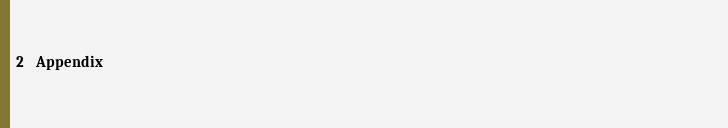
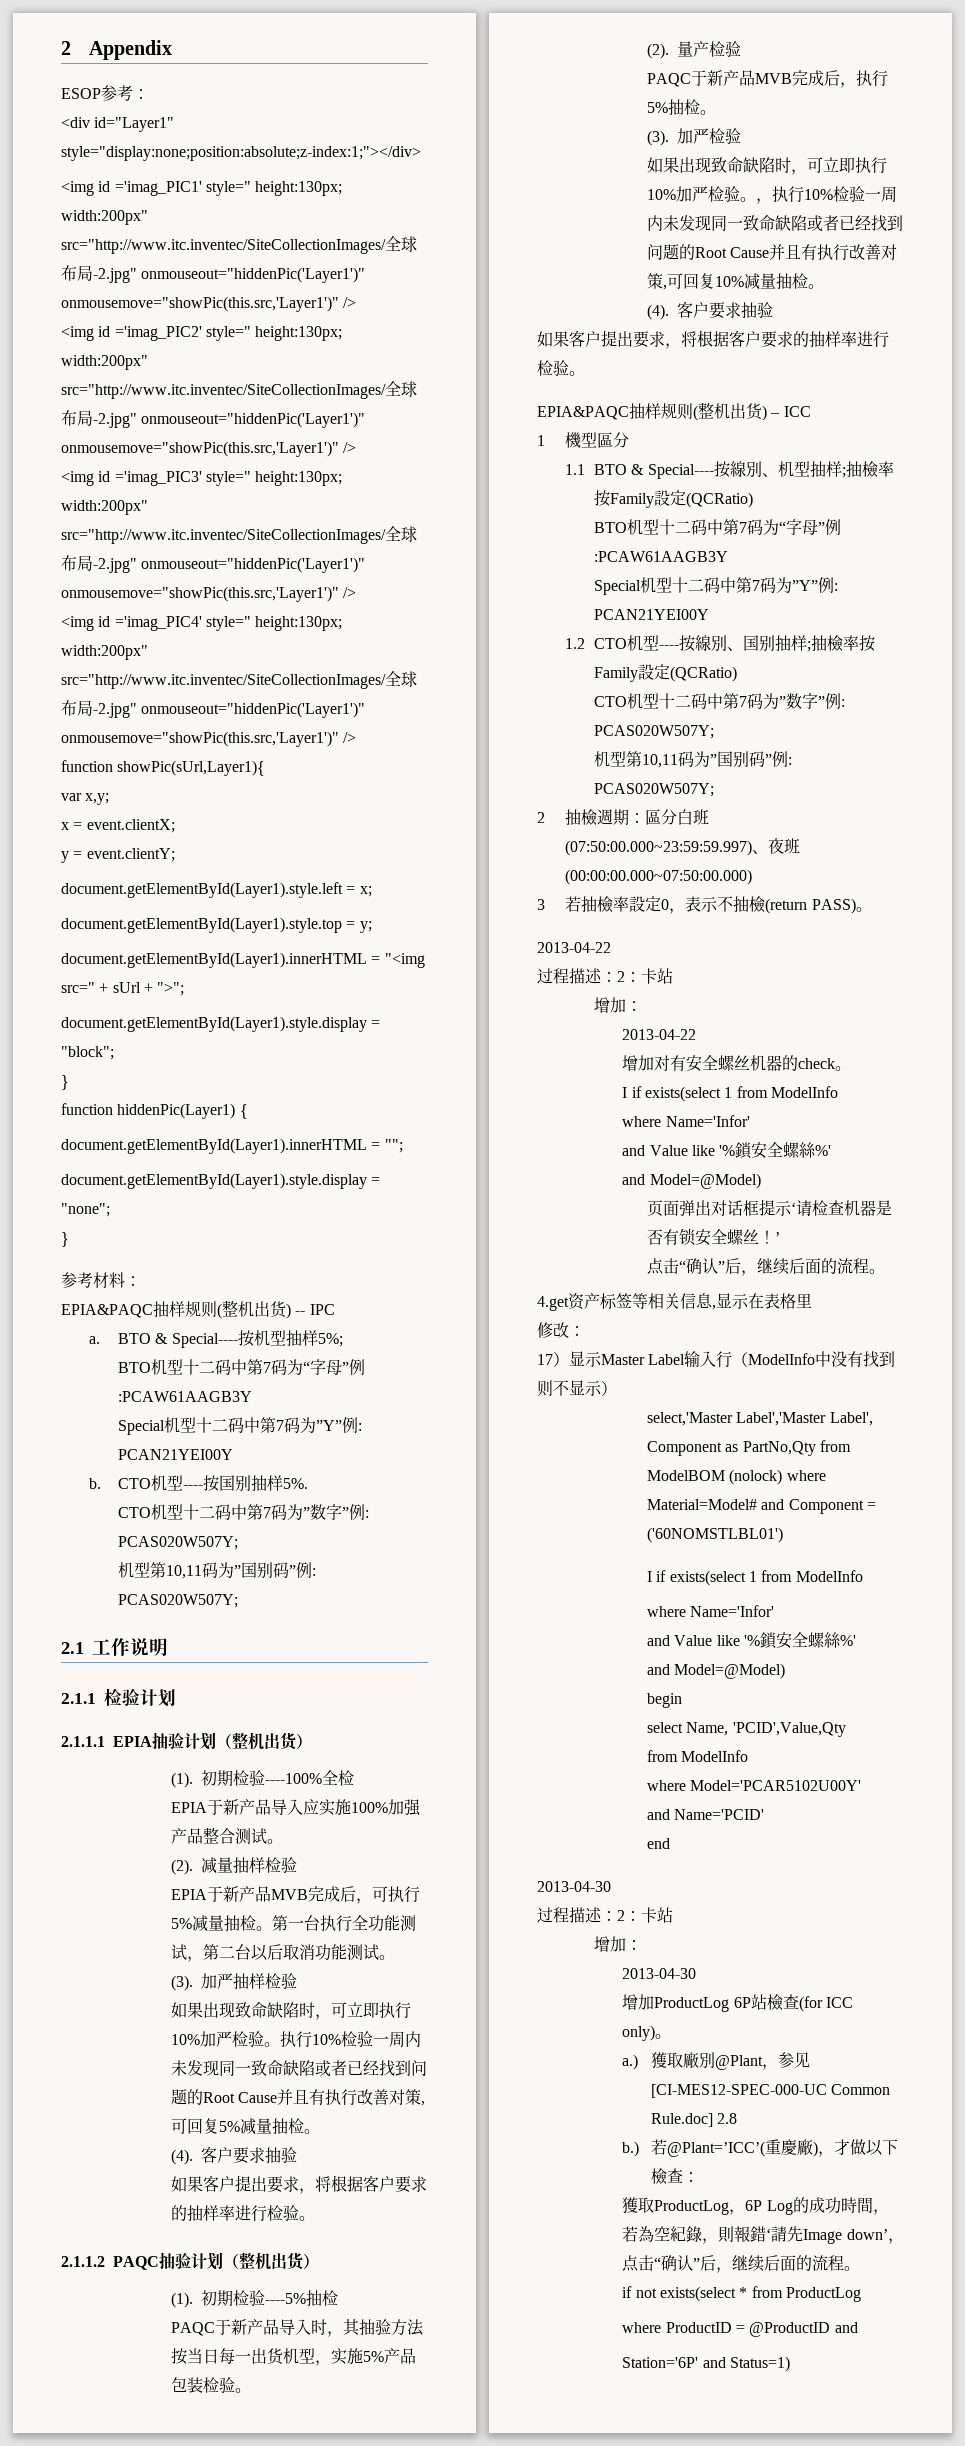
+ ESOP参考：
+ <div id="Layer1" style="display:none;position:absolute;z-index:1;"></div>
+ <img id ='imag_PIC1' style=" height:130px; width:200px" src="http://www.itc.inventec/SiteCollectionImages/全球布局-2.jpg" onmouseout="hiddenPic('Layer1')" onmousemove="showPic(this.src,'Layer1')" />
+ <img id ='imag_PIC2' style=" height:130px; width:200px" src="http://www.itc.inventec/SiteCollectionImages/全球布局-2.jpg" onmouseout="hiddenPic('Layer1')" onmousemove="showPic(this.src,'Layer1')" />
+ <img id ='imag_PIC3' style=" height:130px; width:200px" src="http://www.itc.inventec/SiteCollectionImages/全球布局-2.jpg" onmouseout="hiddenPic('Layer1')" onmousemove="showPic(this.src,'Layer1')" />
+ <img id ='imag_PIC4' style=" height:130px; width:200px" src="http://www.itc.inventec/SiteCollectionImages/全球布局-2.jpg" onmouseout="hiddenPic('Layer1')" onmousemove="showPic(this.src,'Layer1')" />
+ function showPic(sUrl,Layer1){
+ var x,y;
+ x = event.clientX;
+ y = event.clientY;
+ document.getElementById(Layer1).style.left = x;
+ document.getElementById(Layer1).style.top = y;
+ document.getElementById(Layer1).innerHTML = "<img src=" + sUrl + ">";
+ document.getElementById(Layer1).style.display = "block";
+ }
+ function hiddenPic(Layer1) {
+ document.getElementById(Layer1).innerHTML = "";
+ document.getElementById(Layer1).style.display = "none";
+ }
+ 参考材料：
+ EPIA&PAQC抽样规则(整机出货) -- IPC
+ a. BTO & Special----按机型抽样5%;
+ BTO机型十二码中第7码为“字母”例:PCAW61AAGB3Y
+ Special机型十二码中第7码为”Y”例: PCAN21YEI00Y
+ b. CTO机型----按国别抽样5%.
+ CTO机型十二码中第7码为”数字”例: PCAS020W507Y;
+ 机型第10,11码为”国别码”例: PCAS020W507Y;
+ 2.1工作说明
+ 2.1.1检验计划
+ 2.1.1.1 EPIA抽验计划（整机出货）
+ (1).初期检验----100%全检
+ EPIA于新产品导入应实施100%加强产品整合测试。
+ (2).减量抽样检验
+ EPIA于新产品MVB完成后，可执行5%减量抽检。第一台执行全功能测试，第二台以后取消功能测试。
+ (3).加严抽样检验
+ 如果出现致命缺陷时，可立即执行10%加严检验。执行10%检验一周内未发现同一致命缺陷或者已经找到问题的Root Cause并且有执行改善对策,可回复5%减量抽检。
+ (4).客户要求抽验
+ 如果客户提出要求，将根据客户要求的抽样率进行检验。
+ 2.1.1.2 PAQC抽验计划（整机出货）
+ (1).初期检验----5%抽检
+ PAQC于新产品导入时，其抽验方法按当日每一出货机型，实施5%产品包装检验。
+ (2).量产检验
+ PAQC于新产品MVB完成后，执行5%抽检。
+ (3).加严检验
+ 如果出现致命缺陷时，可立即执行10%加严检验。，执行10%检验一周内未发现同一致命缺陷或者已经找到问题的Root Cause并且有执行改善对策,可回复10%减量抽检。
+ (4).客户要求抽验
+ 如果客户提出要求，将根据客户要求的抽样率进行检验。
+ EPIA&PAQC抽样规则(整机出货) – ICC
+ 1機型區分
+ 1.1 BTO & Special----按線別、机型抽样;抽檢率按Family設定(QCRatio)
+ BTO机型十二码中第7码为“字母”例:PCAW61AAGB3Y
+ Special机型十二码中第7码为”Y”例: PCAN21YEI00Y
+ 1.2 CTO机型----按線別、国别抽样;抽檢率按Family設定(QCRatio)
+ CTO机型十二码中第7码为”数字”例: PCAS020W507Y;
+ 机型第10,11码为”国别码”例: PCAS020W507Y;
+ 2抽檢週期：區分白班(07:50:00.000~23:59:59.997)、夜班(00:00:00.000~07:50:00.000)
+ 3若抽檢率設定0，表示不抽檢(return PASS)。
+ 2013-04-22
+ 过程描述：2：卡站
+ 增加：
+ 2013-04-22
+ 增加对有安全螺丝机器的check。
+ I if exists(select 1 from ModelInfo
+ where Name='Infor'
+ and Value like '%鎖安全螺絲%'
+ and Model=@Model)
+ 页面弹出对话框提示‘请检查机器是否有锁安全螺丝！’
+ 点击“确认”后，继续后面的流程。
+ 4.get资产标签等相关信息,显示在表格里
+ 修改：
+ 17）显示Master Label输入行（ModelInfo中没有找到则不显示）
+ select,'Master Label','Master Label', Component as PartNo,Qty from ModelBOM (nolock) where Material=Model# and Component = ('60NOMSTLBL01')
+ I if exists(select 1 from ModelInfo
+ where Name='Infor'
+ and Value like '%鎖安全螺絲%'
+ and Model=@Model)
+ begin
+ select Name, 'PCID',Value,Qty
+ from ModelInfo
+ where Model='PCAR5102U00Y'
+ and Name='PCID'
+ end
+ 2013-04-30
+ 过程描述：2：卡站
+ 增加：
+ 2013-04-30
+ 增加ProductLog 6P站檢查(for ICC only)。
+ a.)獲取廠別@Plant，参见[CI-MES12-SPEC-000-UC Common Rule.doc] 2.8
+ b.)若@Plant=’ICC’(重慶廠)，才做以下檢查：
+ 獲取ProductLog，6P Log的成功時間，若為空紀錄，則報錯‘請先Image down’，点击“确认”后，继续后面的流程。
+ if not exists(select * from ProductLog
+ where ProductID = @ProductID and
+ Station='6P' and Status=1)

